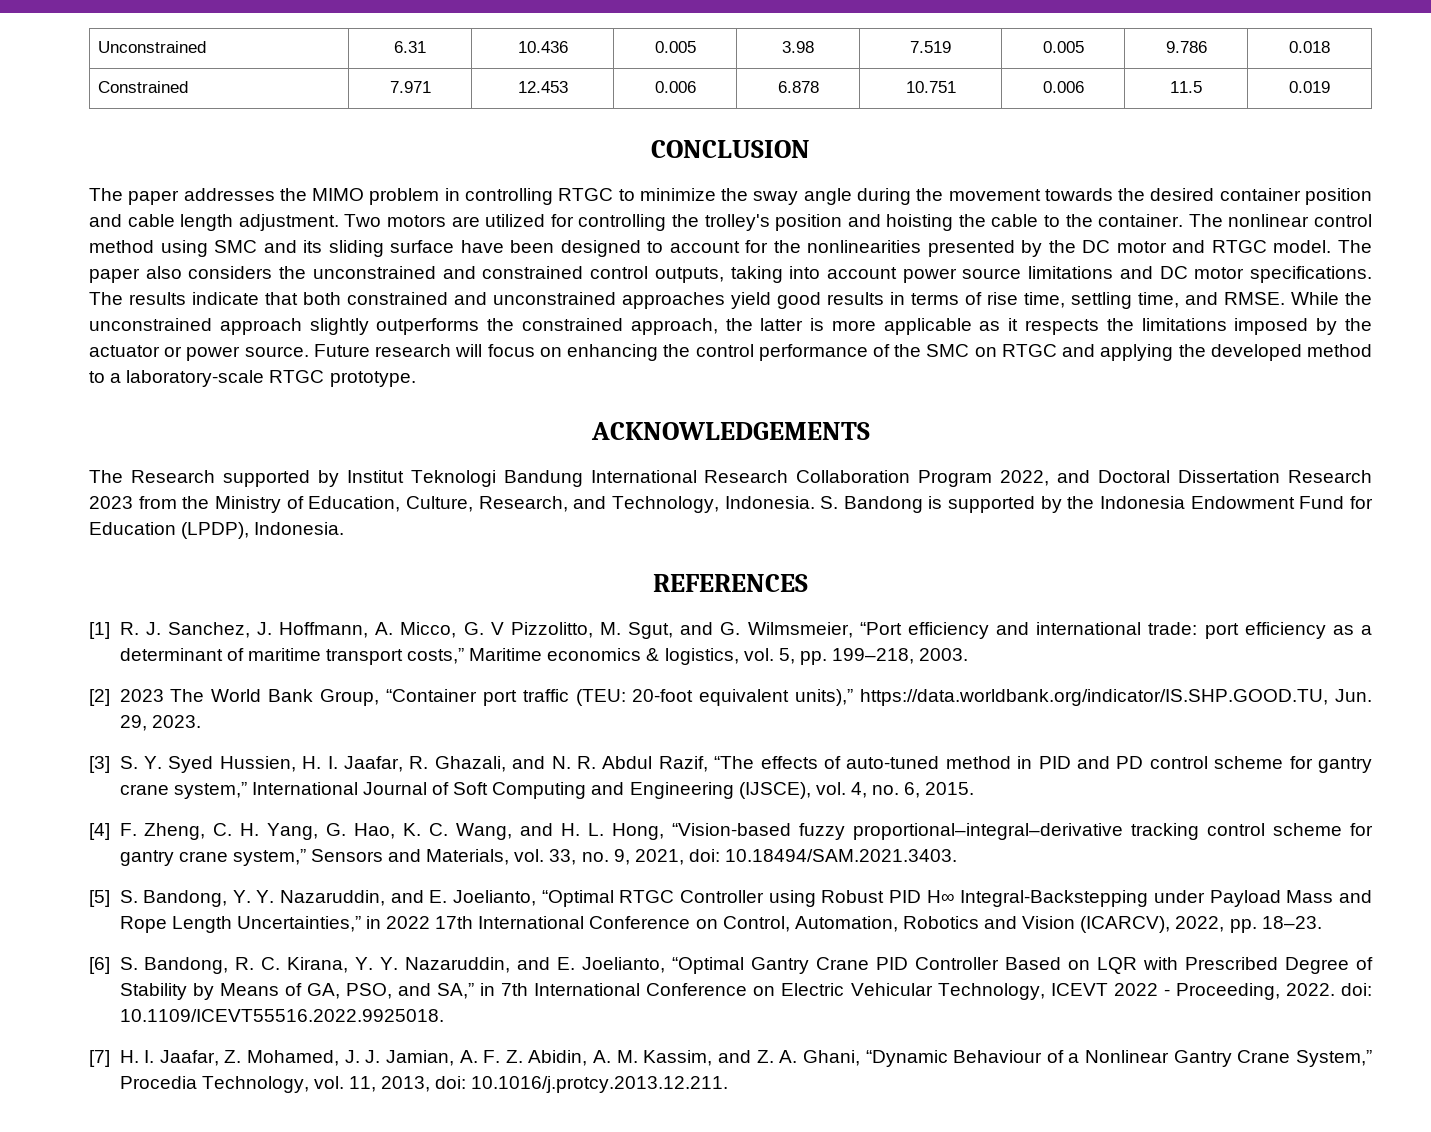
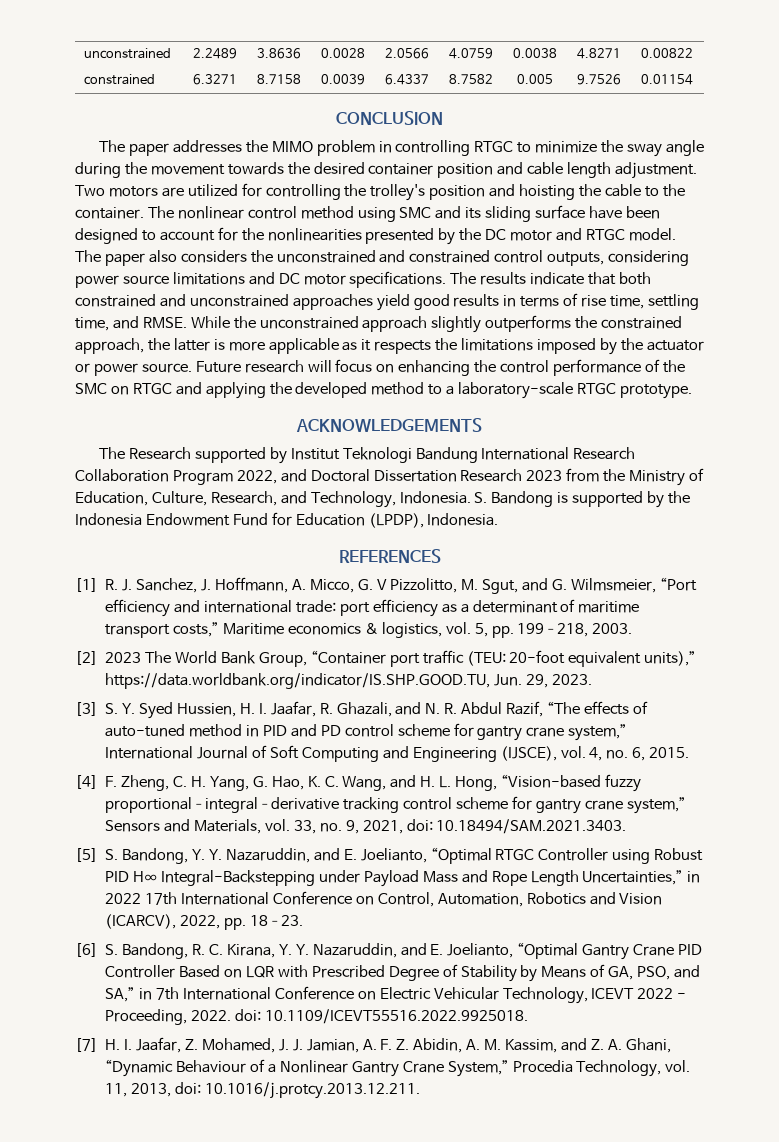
- Unconstrained | 6.31 | 10.436 | 0.005 | 3.98 | 7.519 | 0.005 | 9.786 | 0.018
- Constrained | 7.971 | 12.453 | 0.006 | 6.878 | 10.751 | 0.006 | 11.5 | 0.019
+ unconstrained | 2.2489 | 3.8636 | 0.0028 | 2.0566 | 4.0759 | 0.0038 | 4.8271 | 0.00822
+ constrained | 6.3271 | 8.7158 | 0.0039 | 6.4337 | 8.7582 | 0.005 | 9.7526 | 0.01154
- The paper also considers the unconstrained and constrained control outputs, taking into account power source limitations and DC motor specifications.
+ The paper also considers the unconstrained and constrained control outputs, considering power source limitations and DC motor specifications.

